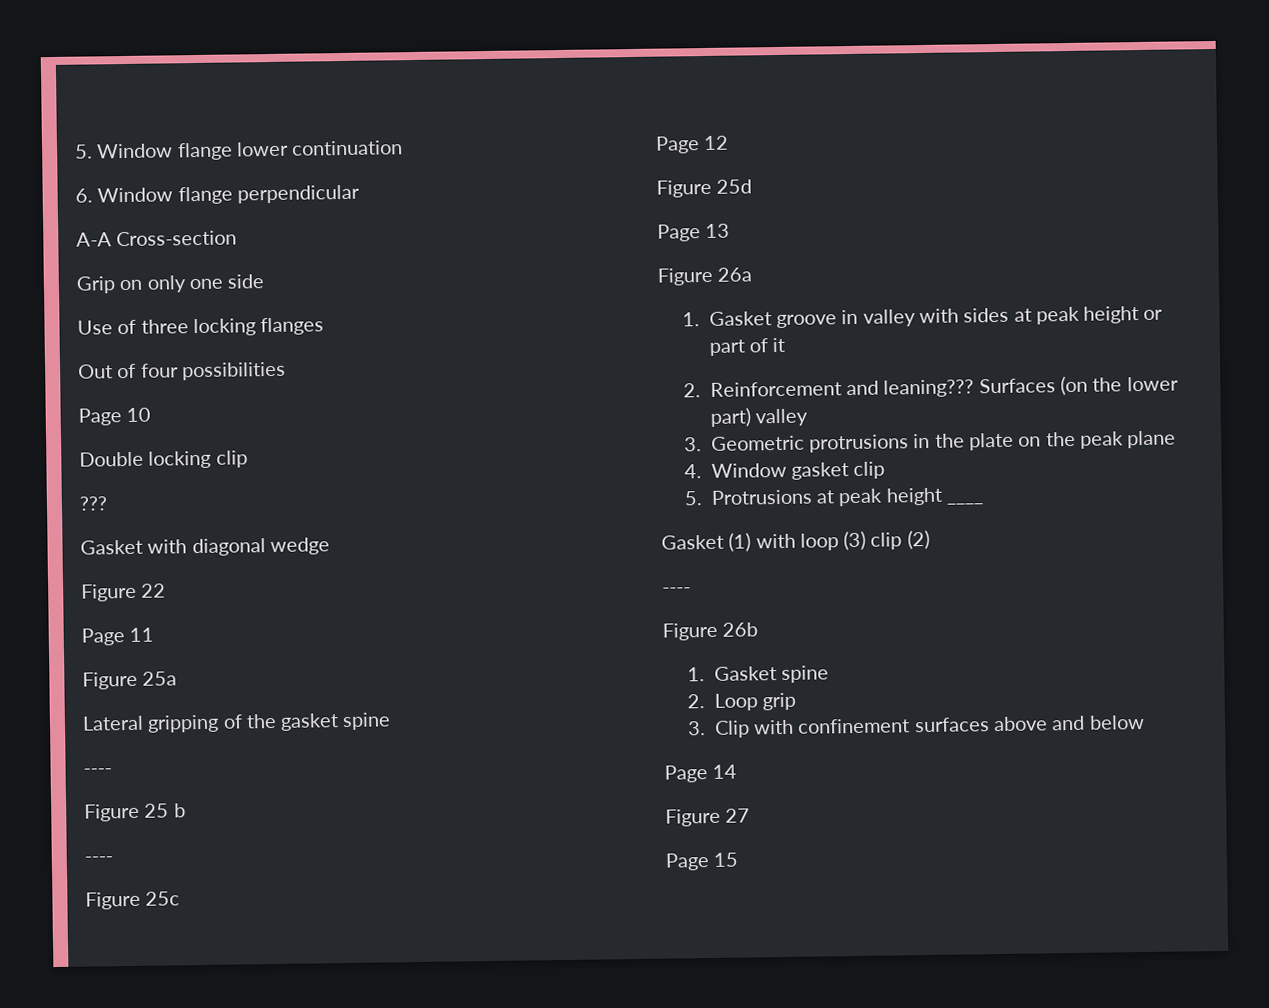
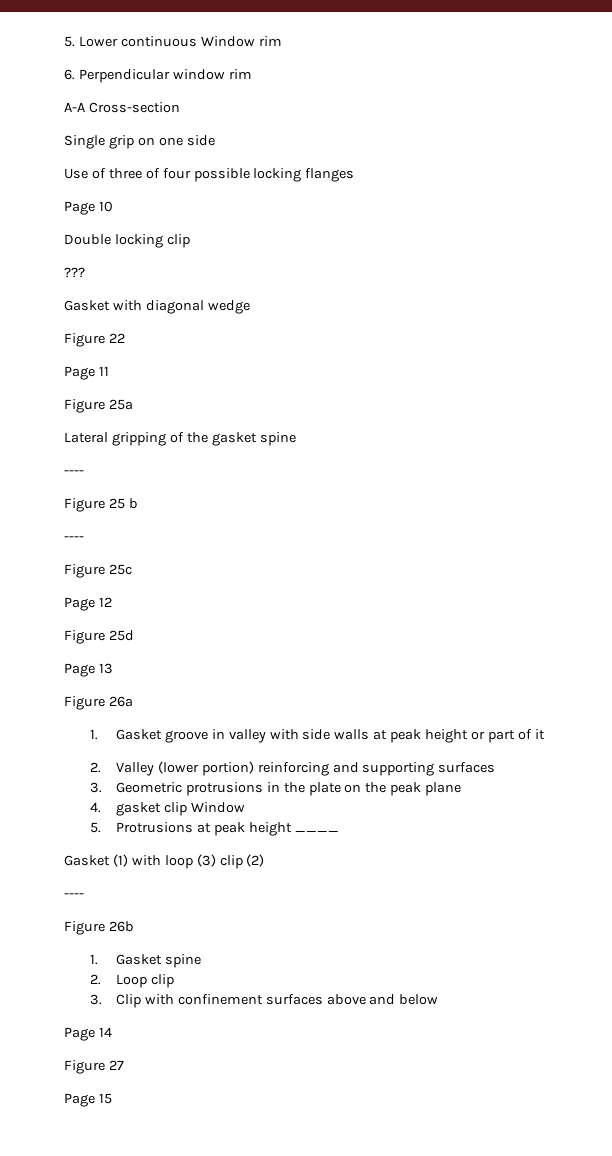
- 5. Window flange lower continuation
- 6. Window flange perpendicular
+ 5. Lower continuous Window rim
+ 6. Perpendicular window rim
- Grip on only one side
+ Single grip on one side
- Use of three locking flanges
+ Use of three of four possible locking flanges
- Out of four possibilities
- 1. Gasket groove in valley with sides at peak height or part of it
+ 1. Gasket groove in valley with side walls at peak height or part of it
- 2. Reinforcement and leaning??? Surfaces (on the lower part) valley
+ 2. Valley (lower portion) reinforcing and supporting surfaces
- 4. Window gasket clip
+ 4. gasket clip Window
- 2. Loop grip
+ 2. Loop clip

